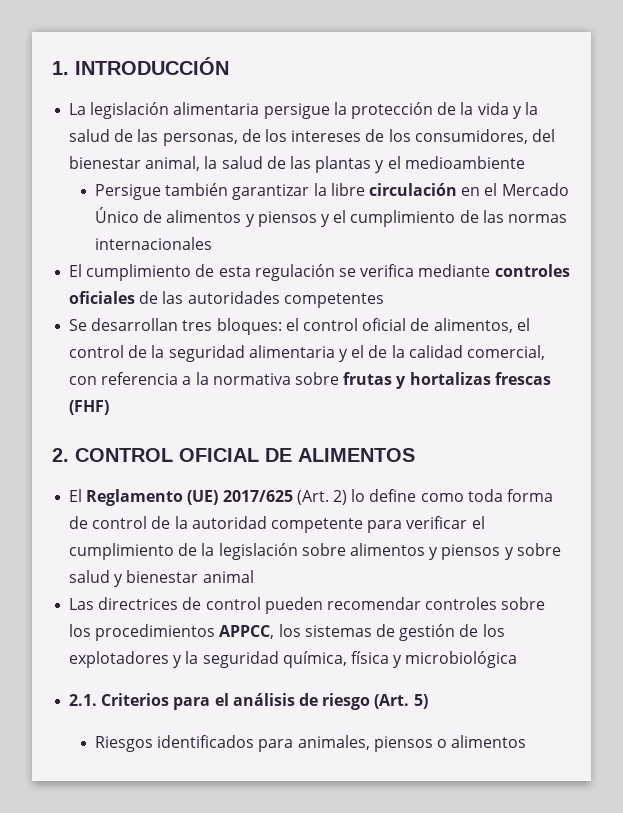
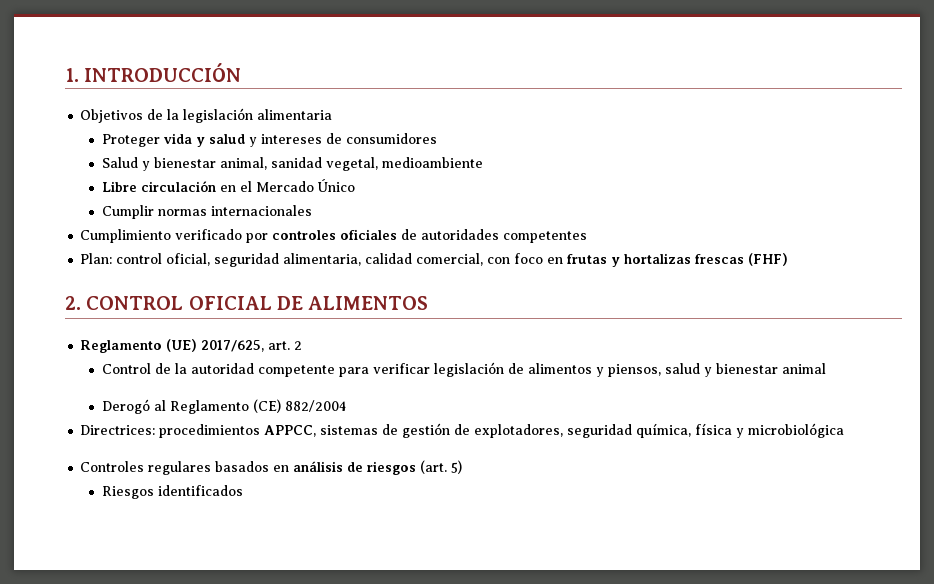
- La legislación alimentaria persigue la protección de la vida y la salud de las personas, de los intereses de los consumidores, del bienestar animal, la salud de las plantas y el medioambiente
- Persigue también garantizar la libre circulación en el Mercado Único de alimentos y piensos y el cumplimiento de las normas internacionales
- El cumplimiento de esta regulación se verifica mediante controles oficiales de las autoridades competentes
+ Objetivos de la legislación alimentaria
+ Proteger vida y salud y intereses de consumidores
+ Salud y bienestar animal, sanidad vegetal, medioambiente
+ Libre circulación en el Mercado Único
+ Cumplir normas internacionales
+ Cumplimiento verificado por controles oficiales de autoridades competentes
- Se desarrollan tres bloques: el control oficial de alimentos, el control de la seguridad alimentaria y el de la calidad comercial, con referencia a la normativa sobre frutas y hortalizas frescas (FHF)
+ Plan: control oficial, seguridad alimentaria, calidad comercial, con foco en frutas y hortalizas frescas (FHF)
- El Reglamento (UE) 2017/625 (Art. 2) lo define como toda forma de control de la autoridad competente para verificar el cumplimiento de la legislación sobre alimentos y piensos y sobre salud y bienestar animal
- Las directrices de control pueden recomendar controles sobre los procedimientos APPCC, los sistemas de gestión de los explotadores y la seguridad química, física y microbiológica
+ Reglamento (UE) 2017/625, art. 2
+ Control de la autoridad competente para verificar legislación de alimentos y piensos, salud y bienestar animal
+ Derogó al Reglamento (CE) 882/2004
+ Directrices: procedimientos APPCC, sistemas de gestión de explotadores, seguridad química, física y microbiológica
- 2.1. Criterios para el análisis de riesgo (Art. 5)
- Riesgos identificados para animales, piensos o alimentos
+ Controles regulares basados en análisis de riesgos (art. 5)
+ Riesgos identificados

